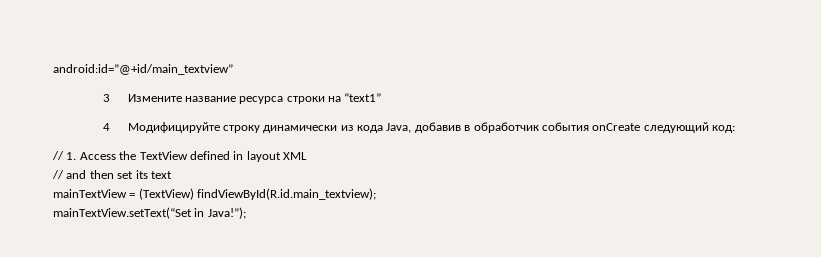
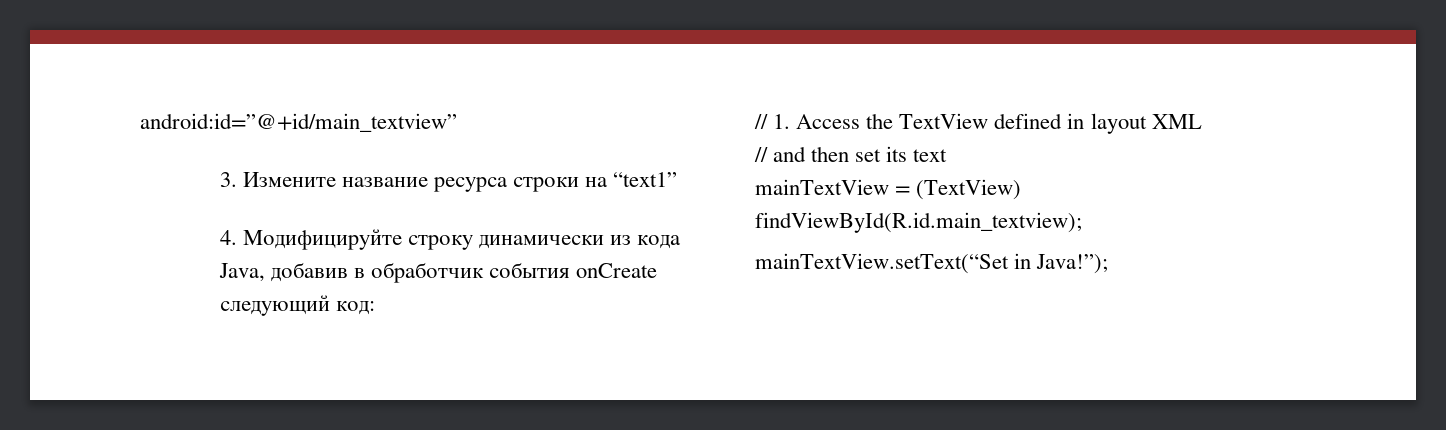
- 3 Измените название ресурса строки на “text1”
+ 3. Измените название ресурса строки на “text1”
- 4 Модифицируйте строку динамически из кода Java, добавив в обработчик события onCreate следующий код:
+ 4. Модифицируйте строку динамически из кода Java, добавив в обработчик события onCreate следующий код:

